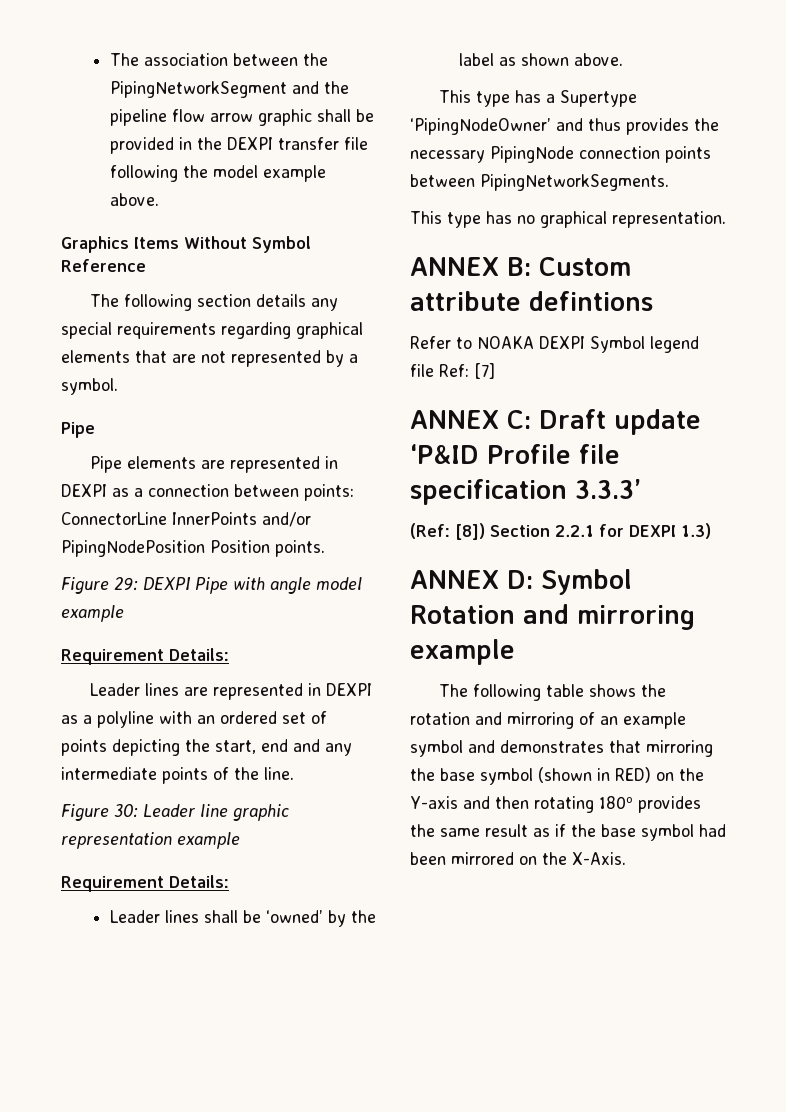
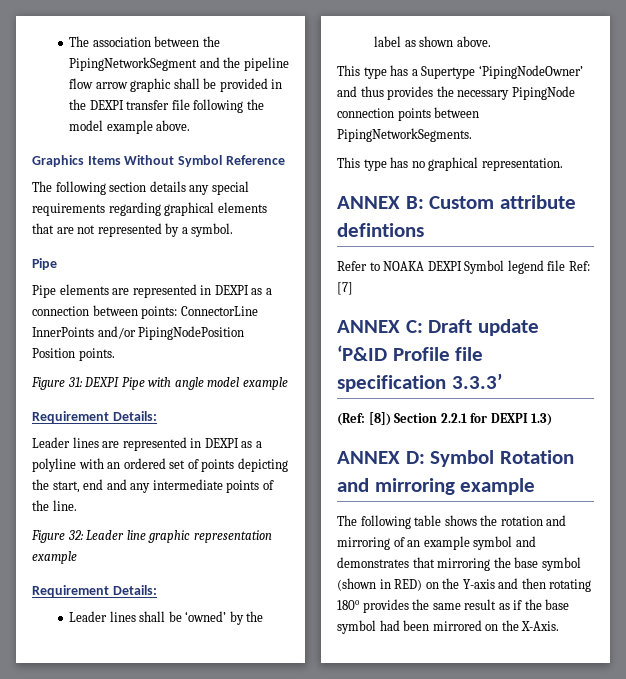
- Figure 29: DEXPI Pipe with angle model example
+ Figure 31: DEXPI Pipe with angle model example
- Figure 30: Leader line graphic representation example
+ Figure 32: Leader line graphic representation example

